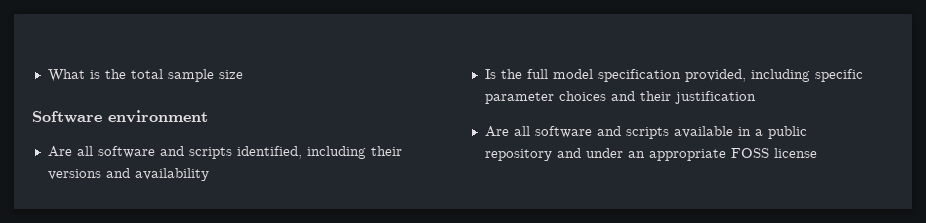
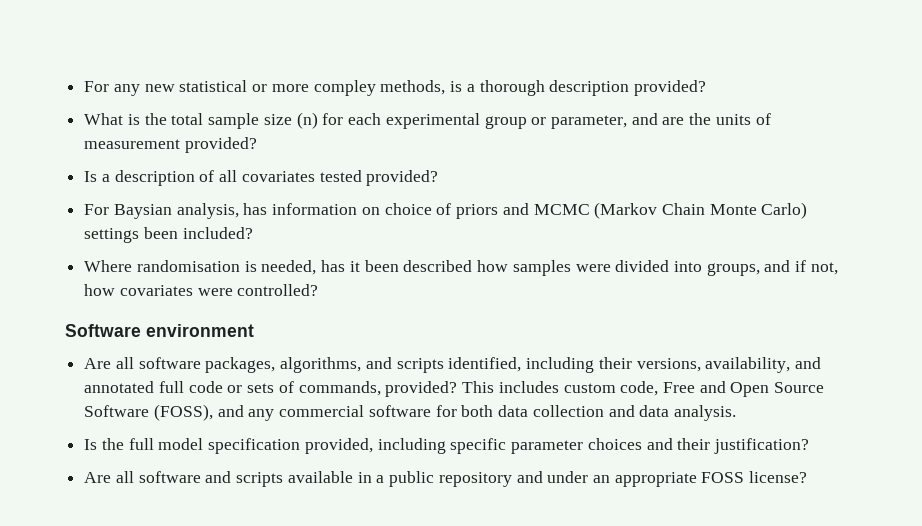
+ For any new statistical or more compley methods, is a thorough description provided?
- What is the total sample size
+ What is the total sample size (n) for each experimental group or parameter, and are the units of measurement provided?
+ Is a description of all covariates tested provided?
+ For Baysian analysis, has information on choice of priors and MCMC (Markov Chain Monte Carlo) settings been included?
+ Where randomisation is needed, has it been described how samples were divided into groups, and if not, how covariates were controlled?
- Are all software and scripts identified, including their versions and availability
+ Are all software packages, algorithms, and scripts identified, including their versions, availability, and annotated full code or sets of commands, provided? This includes custom code, Free and Open Source Software (FOSS), and any commercial software for both data collection and data analysis.
- Is the full model specification provided, including specific parameter choices and their justification
+ Is the full model specification provided, including specific parameter choices and their justification?
- Are all software and scripts available in a public repository and under an appropriate FOSS license
+ Are all software and scripts available in a public repository and under an appropriate FOSS license?

